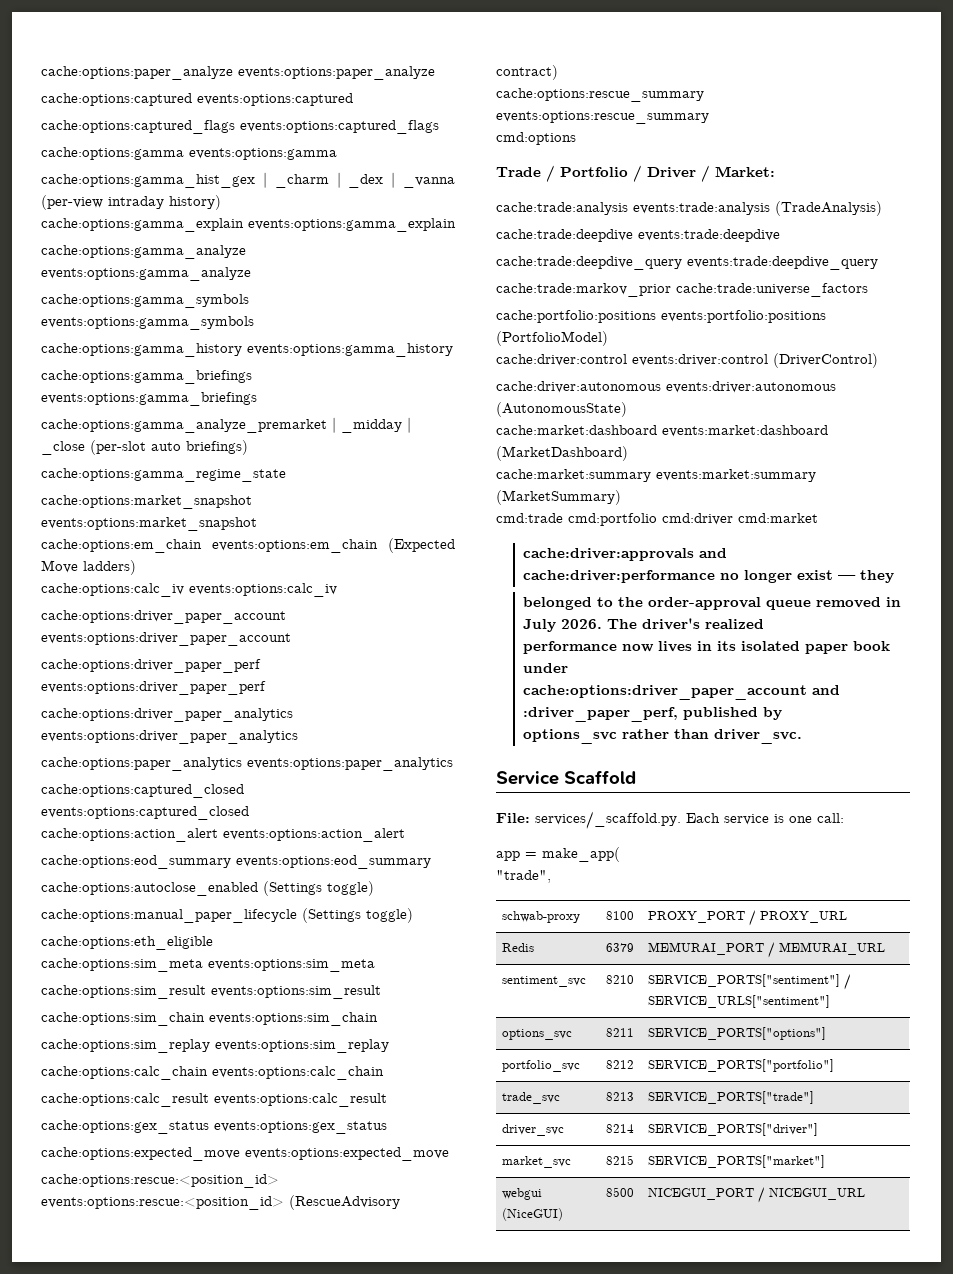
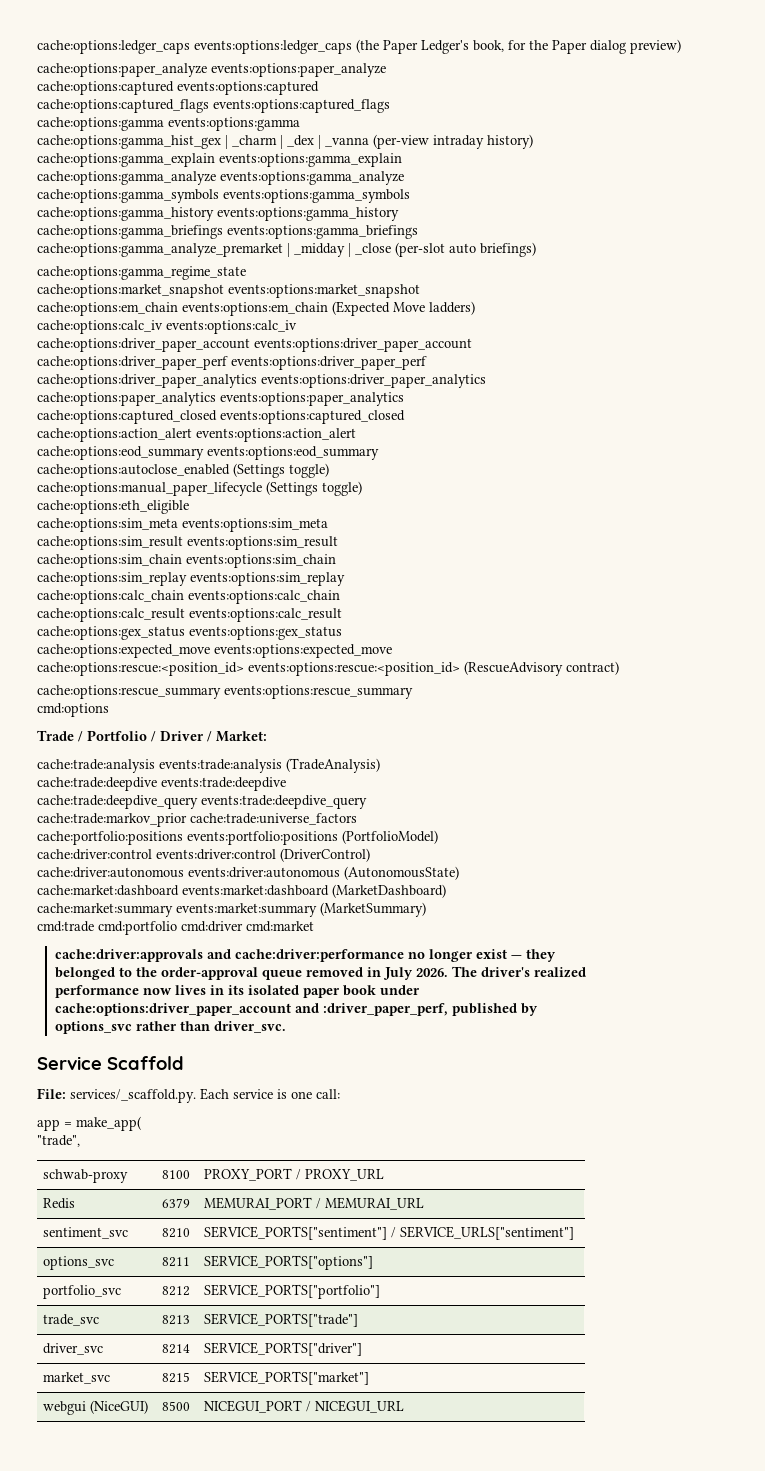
+ cache:options:ledger_caps events:options:ledger_caps (the Paper Ledger's book, for the Paper dialog preview)

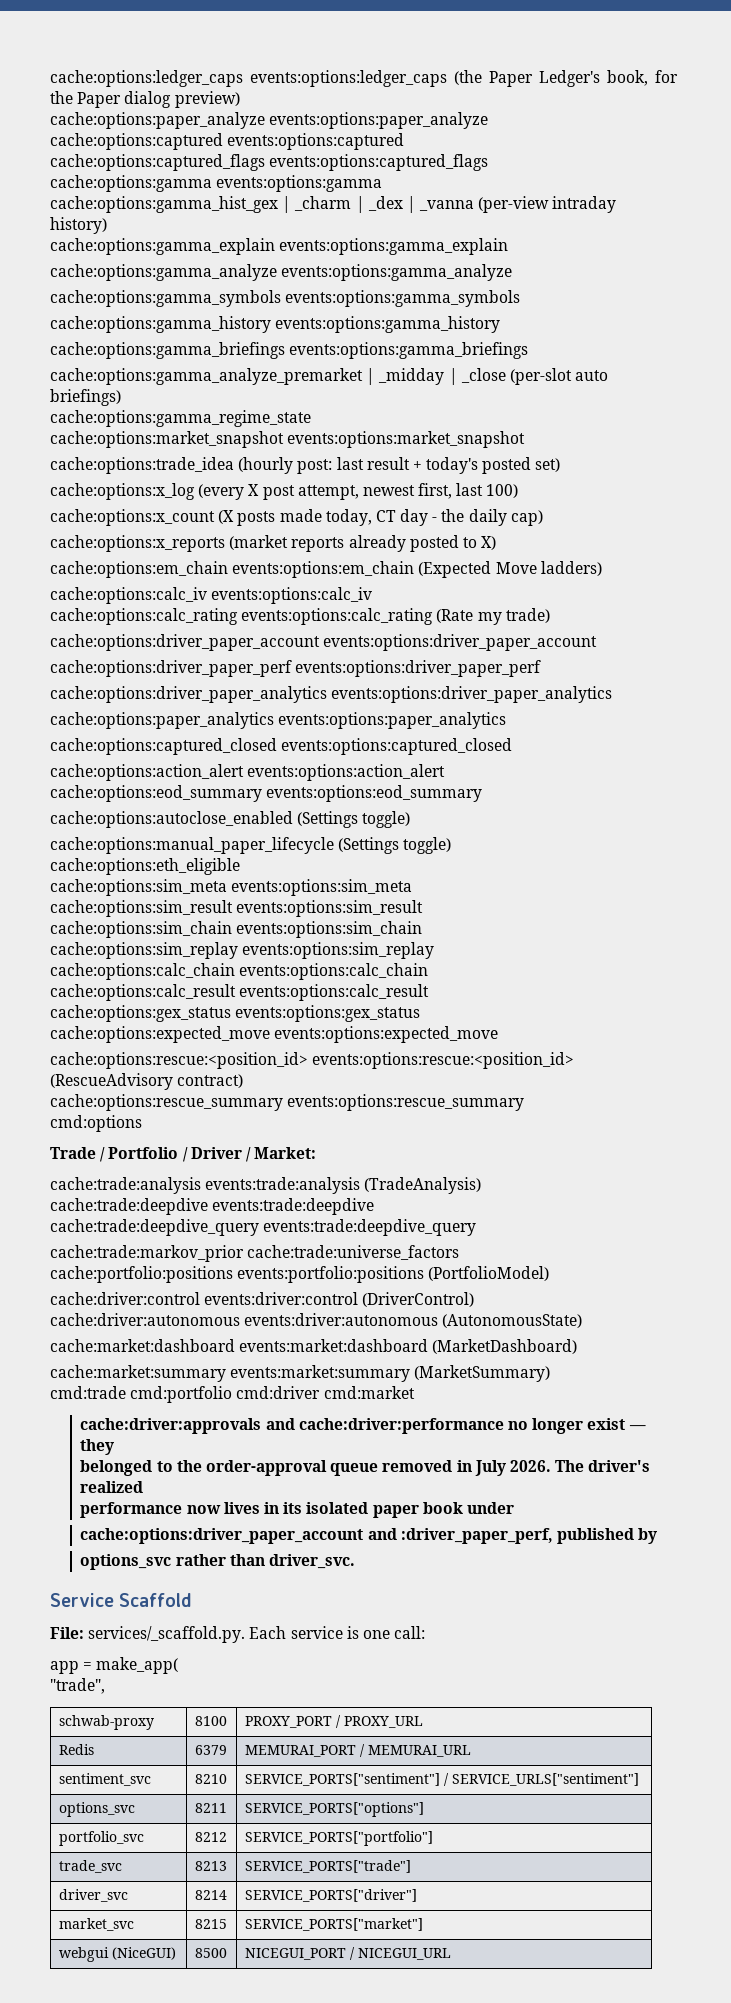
+ cache:options:trade_idea (hourly post: last result + today's posted set)
+ cache:options:x_log (every X post attempt, newest first, last 100)
+ cache:options:x_count (X posts made today, CT day - the daily cap)
+ cache:options:x_reports (market reports already posted to X)
+ cache:options:calc_rating events:options:calc_rating (Rate my trade)

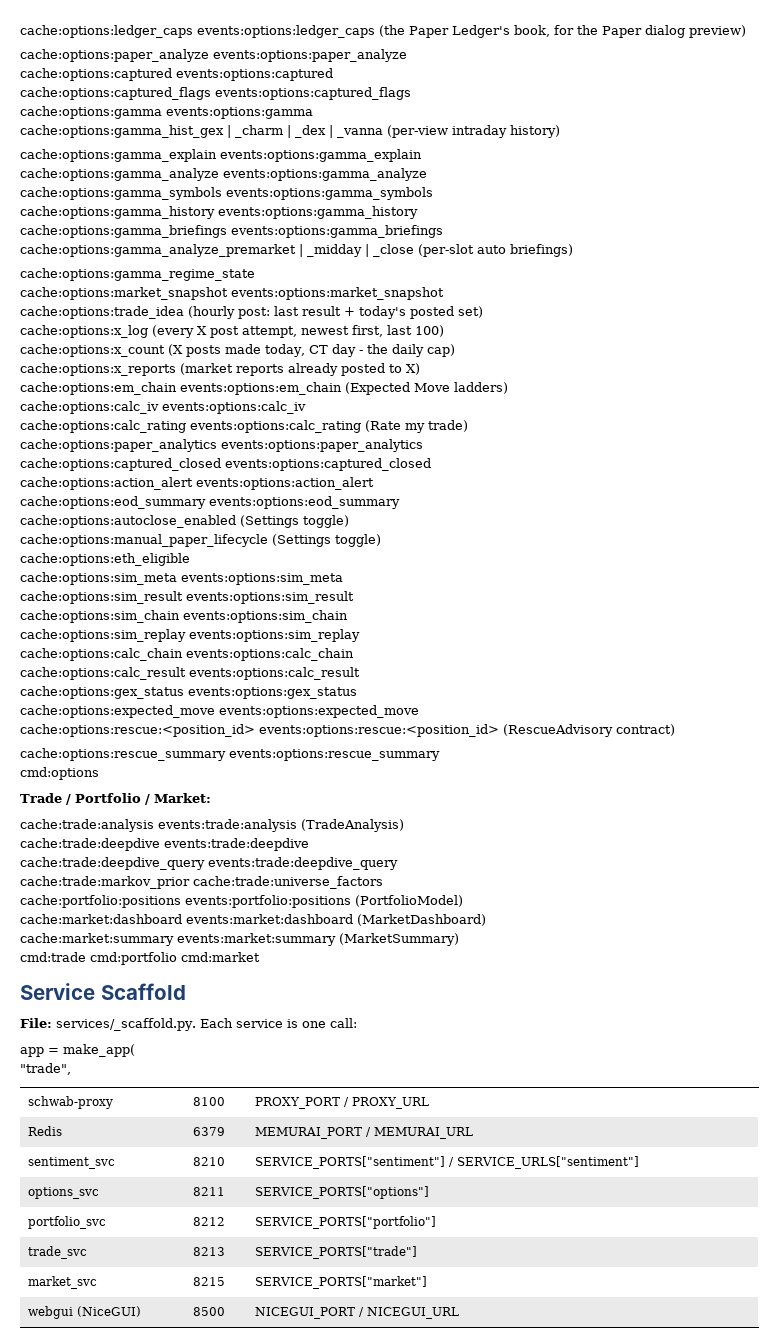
- cache:options:driver_paper_account events:options:driver_paper_account
- cache:options:driver_paper_perf events:options:driver_paper_perf
- cache:options:driver_paper_analytics events:options:driver_paper_analytics
- Trade / Portfolio / Driver / Market:
+ Trade / Portfolio / Market:
- cache:driver:control events:driver:control (DriverControl)
- cache:driver:autonomous events:driver:autonomous (AutonomousState)
- cmd:trade cmd:portfolio cmd:driver cmd:market
+ cmd:trade cmd:portfolio cmd:market
- cache:driver:approvals and cache:driver:performance no longer exist — they
- belonged to the order-approval queue removed in July 2026. The driver's realized
- performance now lives in its isolated paper book under
- cache:options:driver_paper_account and :driver_paper_perf, published by
- options_svc rather than driver_svc.
- driver_svc | 8214 | SERVICE_PORTS["driver"]

